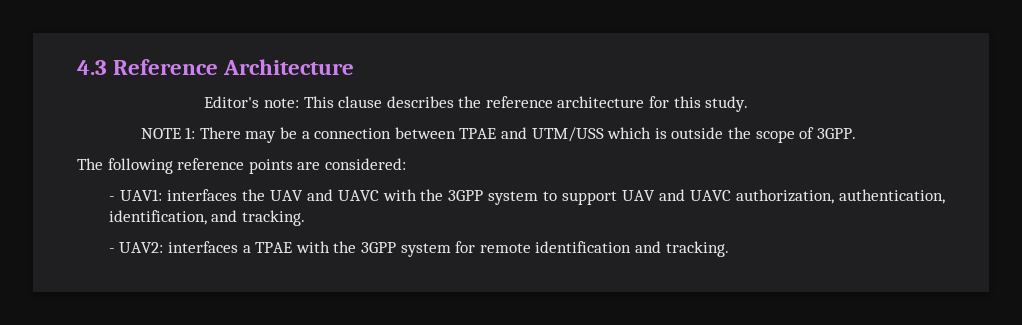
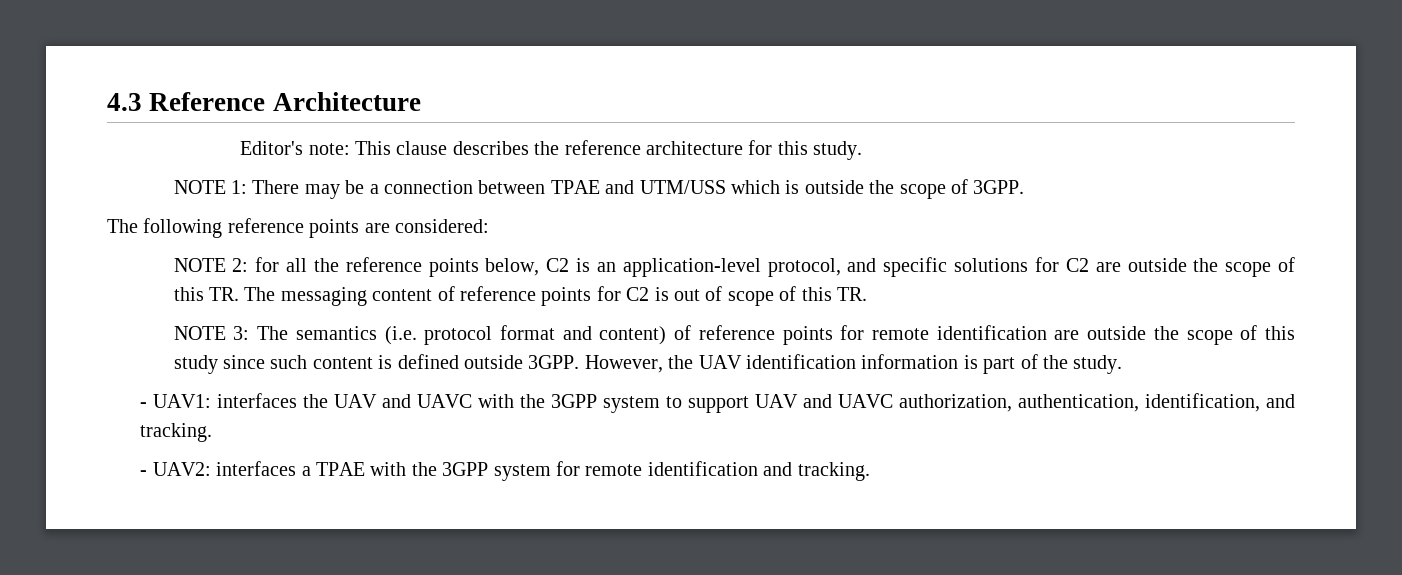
+ NOTE 2: for all the reference points below, C2 is an application-level protocol, and specific solutions for C2 are outside the scope of this TR. The messaging content of reference points for C2 is out of scope of this TR.
+ NOTE 3: The semantics (i.e. protocol format and content) of reference points for remote identification are outside the scope of this study since such content is defined outside 3GPP. However, the UAV identification information is part of the study.

